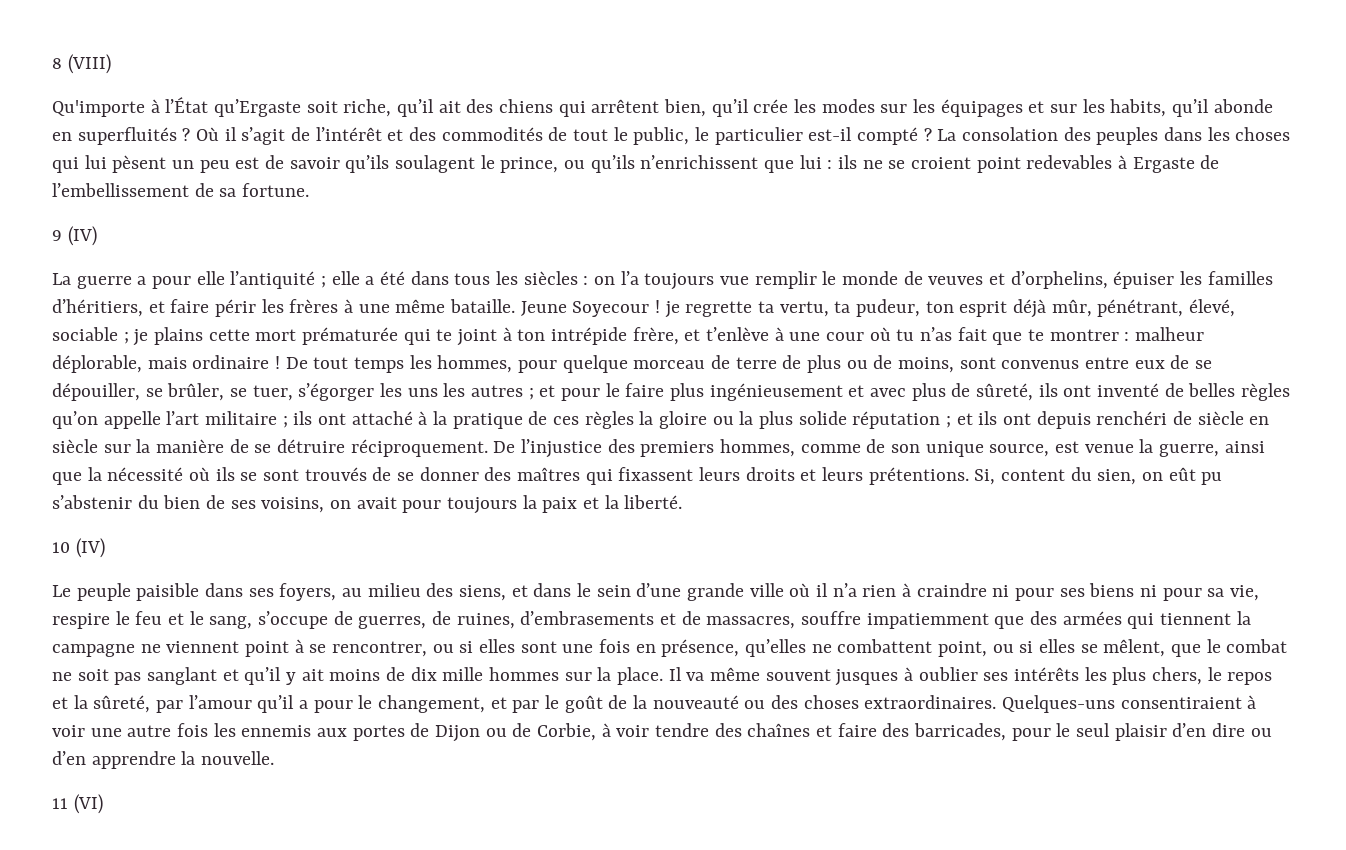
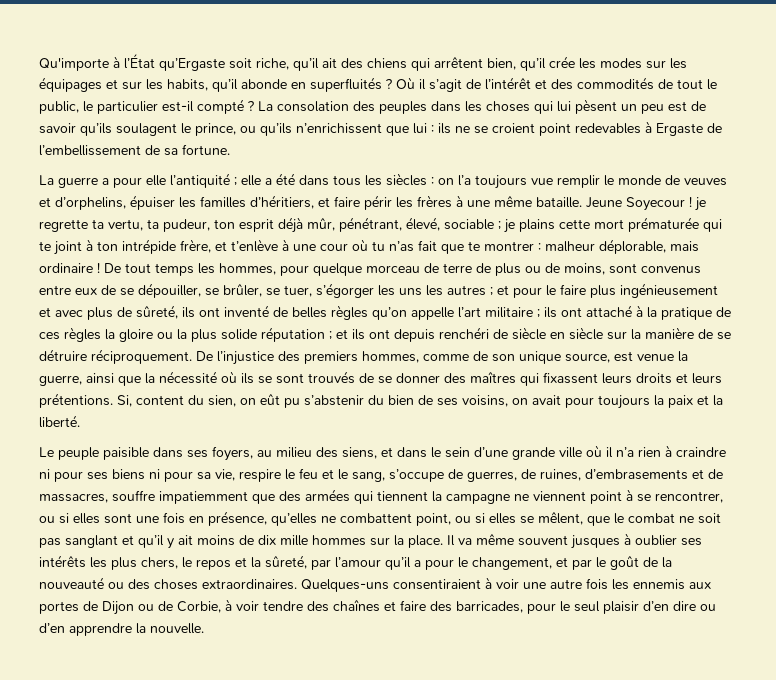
- 8 (VIII)
- 9 (IV)
- 10 (IV)
- 11 (VI)

